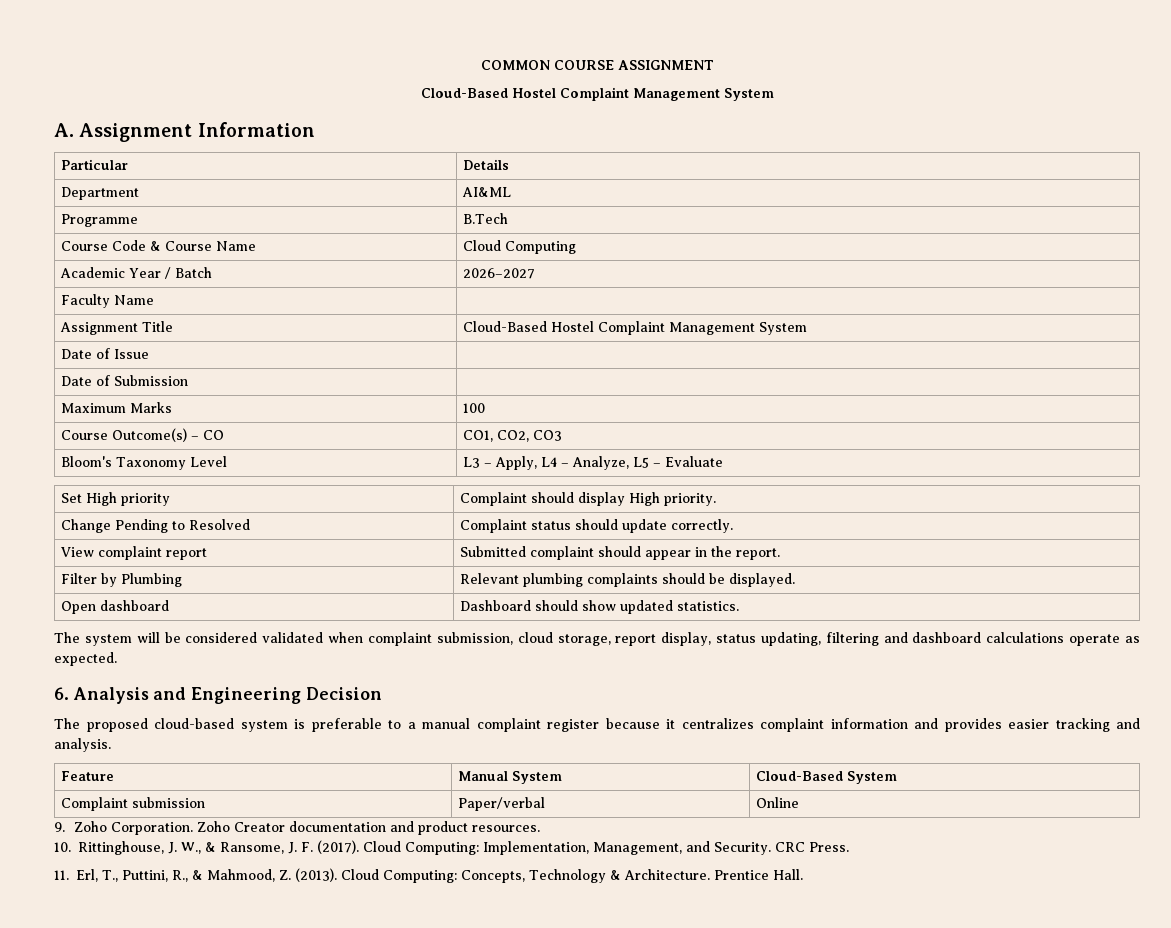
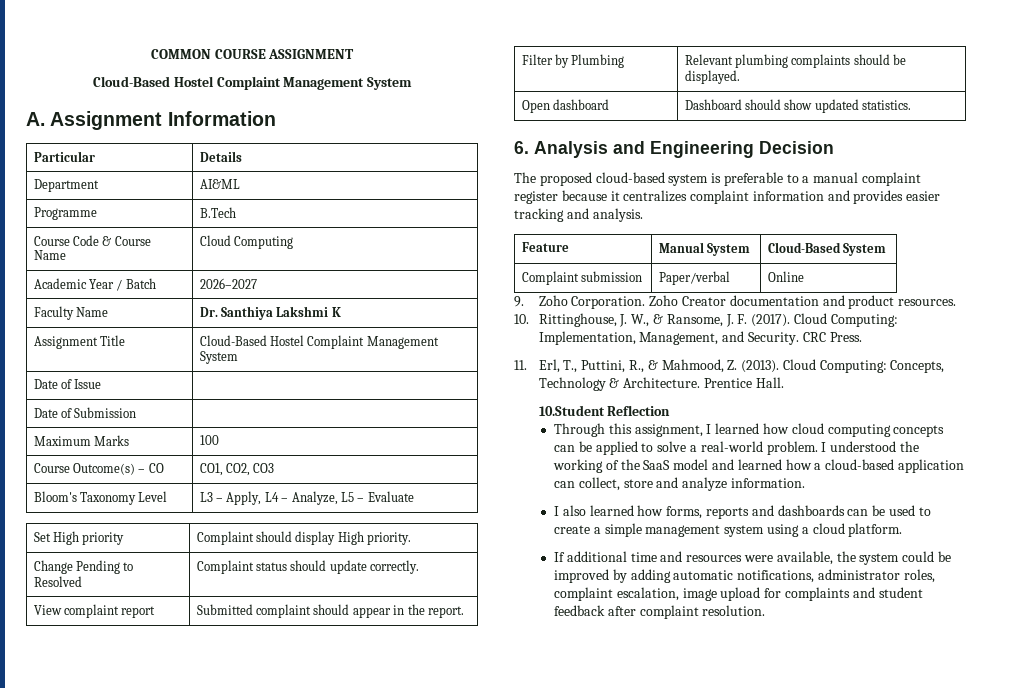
- Faculty Name |
+ Faculty Name | Dr. Santhiya Lakshmi K
- The system will be considered validated when complaint submission, cloud storage, report display, status updating, filtering and dashboard calculations operate as expected.
+ 10.Student Reflection
+ Through this assignment, I learned how cloud computing concepts can be applied to solve a real-world problem. I understood the working of the SaaS model and learned how a cloud-based application can collect, store and analyze information.
+ I also learned how forms, reports and dashboards can be used to create a simple management system using a cloud platform.
+ If additional time and resources were available, the system could be improved by adding automatic notifications, administrator roles, complaint escalation, image upload for complaints and student feedback after complaint resolution.

